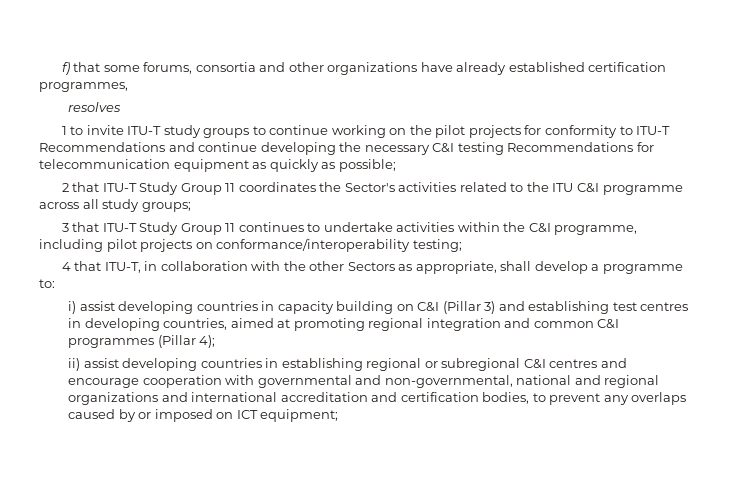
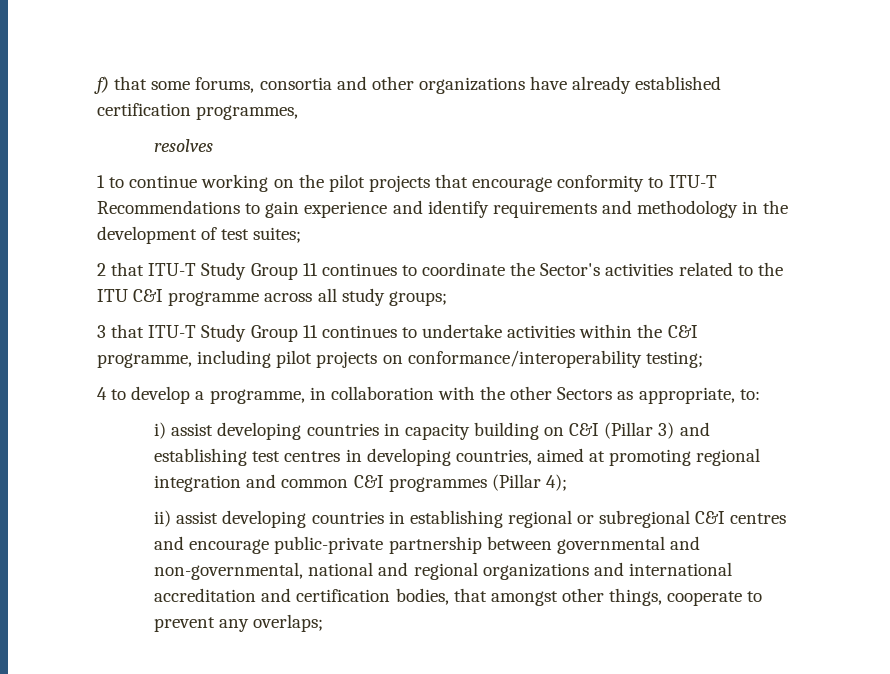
- 1 to invite ITU-T study groups to continue working on the pilot projects for conformity to ITU-T Recommendations and continue developing the necessary C&I testing Recommendations for telecommunication equipment as quickly as possible;
+ 1 to continue working on the pilot projects that encourage conformity to ITU-T Recommendations to gain experience and identify requirements and methodology in the development of test suites;
- 2 that ITU-T Study Group 11 coordinates the Sector's activities related to the ITU C&I programme across all study groups;
+ 2 that ITU-T Study Group 11 continues to coordinate the Sector's activities related to the ITU C&I programme across all study groups;
- 4 that ITU-T, in collaboration with the other Sectors as appropriate, shall develop a programme to:
+ 4 to develop a programme, in collaboration with the other Sectors as appropriate, to:
- ii) assist developing countries in establishing regional or subregional C&I centres and encourage cooperation with governmental and non-governmental, national and regional organizations and international accreditation and certification bodies, to prevent any overlaps caused by or imposed on ICT equipment;
+ ii) assist developing countries in establishing regional or subregional C&I centres and encourage public-private partnership between governmental and non-governmental, national and regional organizations and international accreditation and certification bodies, that amongst other things, cooperate to prevent any overlaps;

